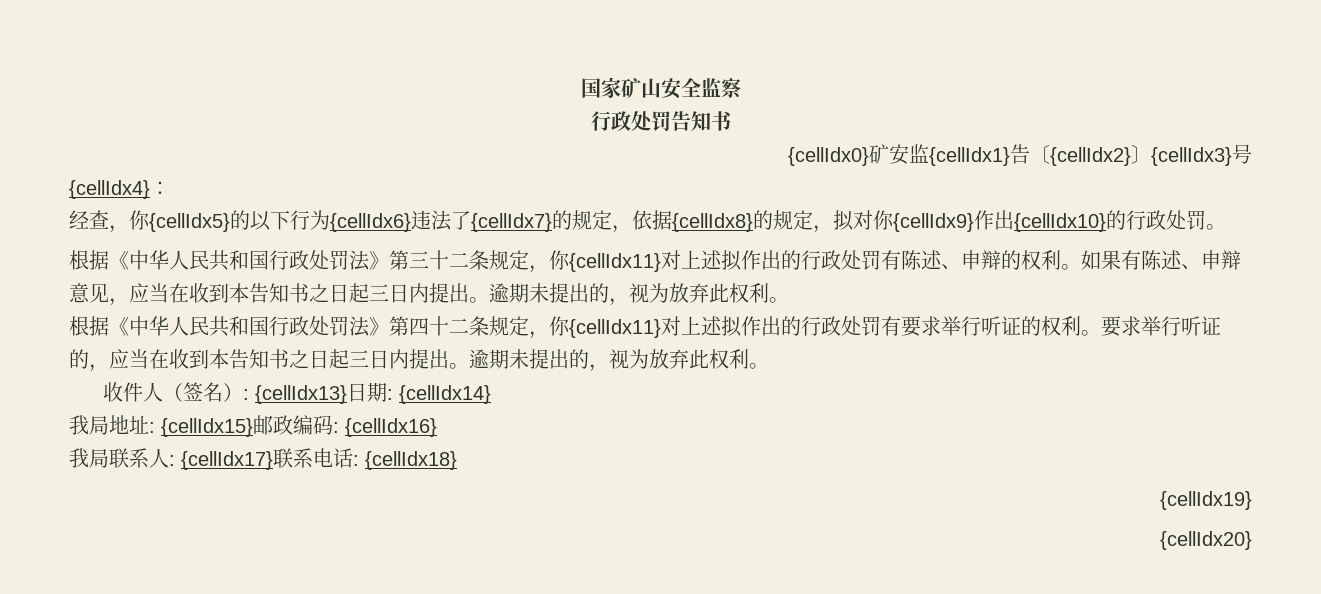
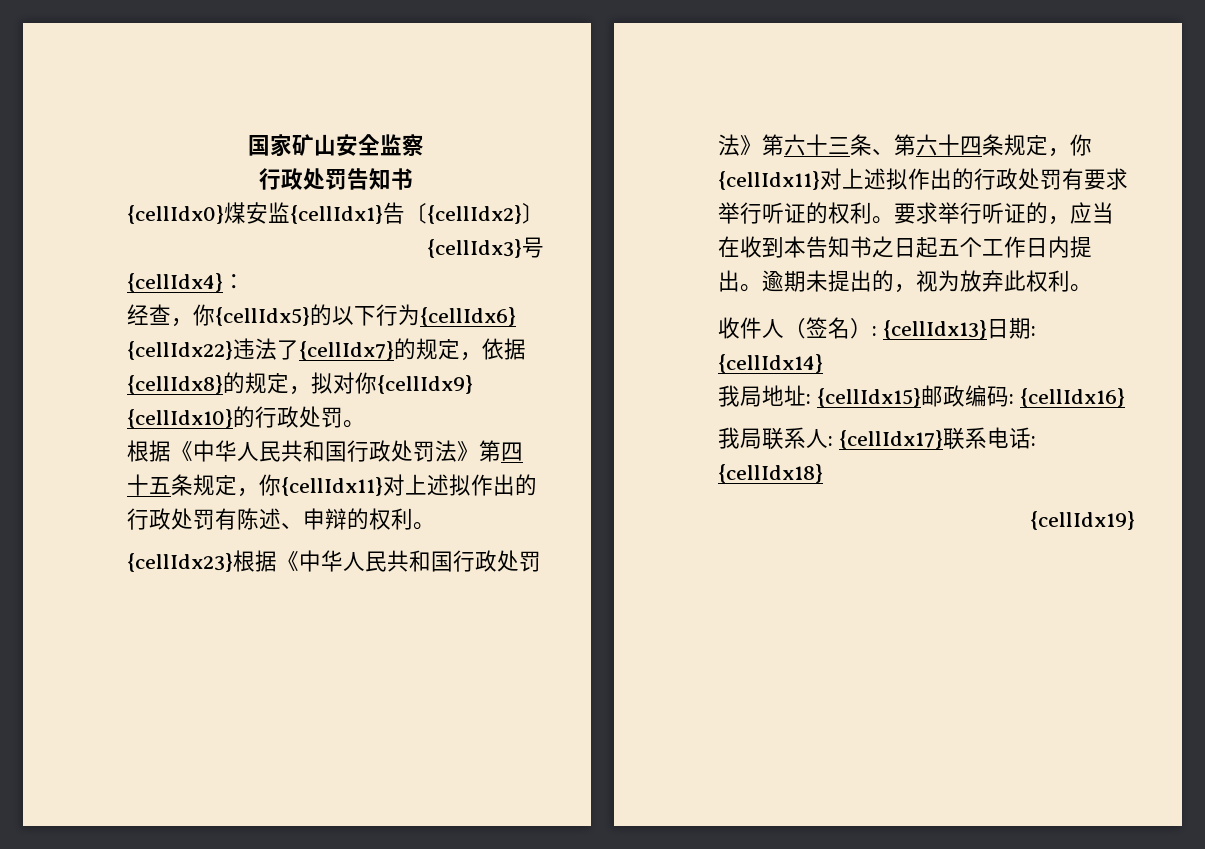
- {cellIdx0}矿安监{cellIdx1}告〔{cellIdx2}〕{cellIdx3}号
+ {cellIdx0}煤安监{cellIdx1}告〔{cellIdx2}〕{cellIdx3}号
- 经查，你{cellIdx5}的以下行为{cellIdx6}违法了{cellIdx7}的规定，依据{cellIdx8}的规定，拟对你{cellIdx9}作出{cellIdx10}的行政处罚。
+ 经查，你{cellIdx5}的以下行为{cellIdx6} {cellIdx22}违法了{cellIdx7}的规定，依据{cellIdx8}的规定，拟对你{cellIdx9} {cellIdx10}的行政处罚。
- 根据《中华人民共和国行政处罚法》第三十二条规定，你{cellIdx11}对上述拟作出的行政处罚有陈述、申辩的权利。如果有陈述、申辩意见，应当在收到本告知书之日起三日内提出。逾期未提出的，视为放弃此权利。
- 根据《中华人民共和国行政处罚法》第四十二条规定，你{cellIdx11}对上述拟作出的行政处罚有要求举行听证的权利。
+ 根据《中华人民共和国行政处罚法》第四十五条规定，你{cellIdx11}对上述拟作出的行政处罚有陈述、申辩的权利。
+ {cellIdx23}根据《中华人民共和国行政处罚法》第六十三条、第六十四条规定，你{cellIdx11}对上述拟作出的行政处罚有要求举行听证的权利。
- 要求举行听证的，应当在收到本告知书之日起三日内提出。
+ 要求举行听证的，应当在收到本告知书之日起五个工作日内提出。
- {cellIdx20}

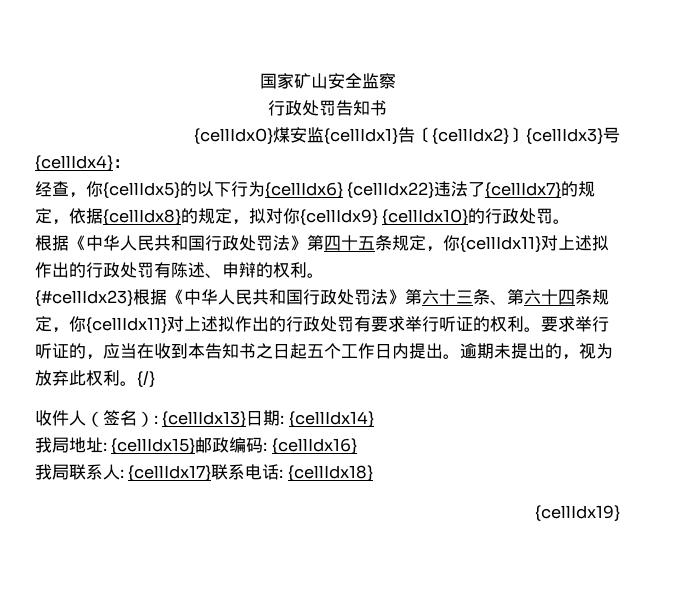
- {cellIdx23}根据《中华人民共和国行政处罚法》第六十三条、第六十四条规定，你{cellIdx11}对上述拟作出的行政处罚有要求举行听证的权利。
+ {#cellIdx23}根据《中华人民共和国行政处罚法》第六十三条、第六十四条规定，你{cellIdx11}对上述拟作出的行政处罚有要求举行听证的权利。
+ {/}

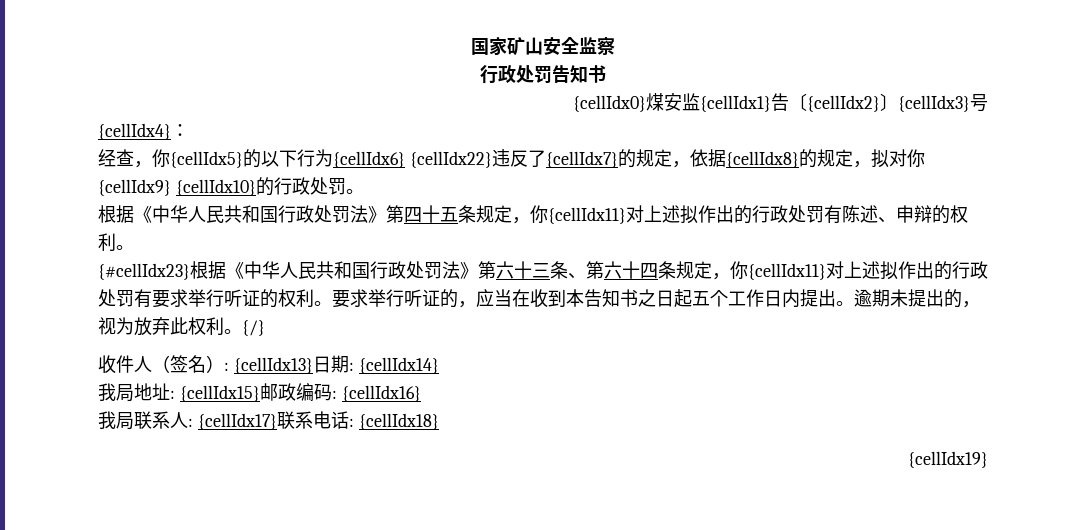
- 经查，你{cellIdx5}的以下行为{cellIdx6} {cellIdx22}违法了{cellIdx7}的规定，依据{cellIdx8}的规定，拟对你{cellIdx9} {cellIdx10}的行政处罚。
+ 经查，你{cellIdx5}的以下行为{cellIdx6} {cellIdx22}违反了{cellIdx7}的规定，依据{cellIdx8}的规定，拟对你{cellIdx9} {cellIdx10}的行政处罚。

